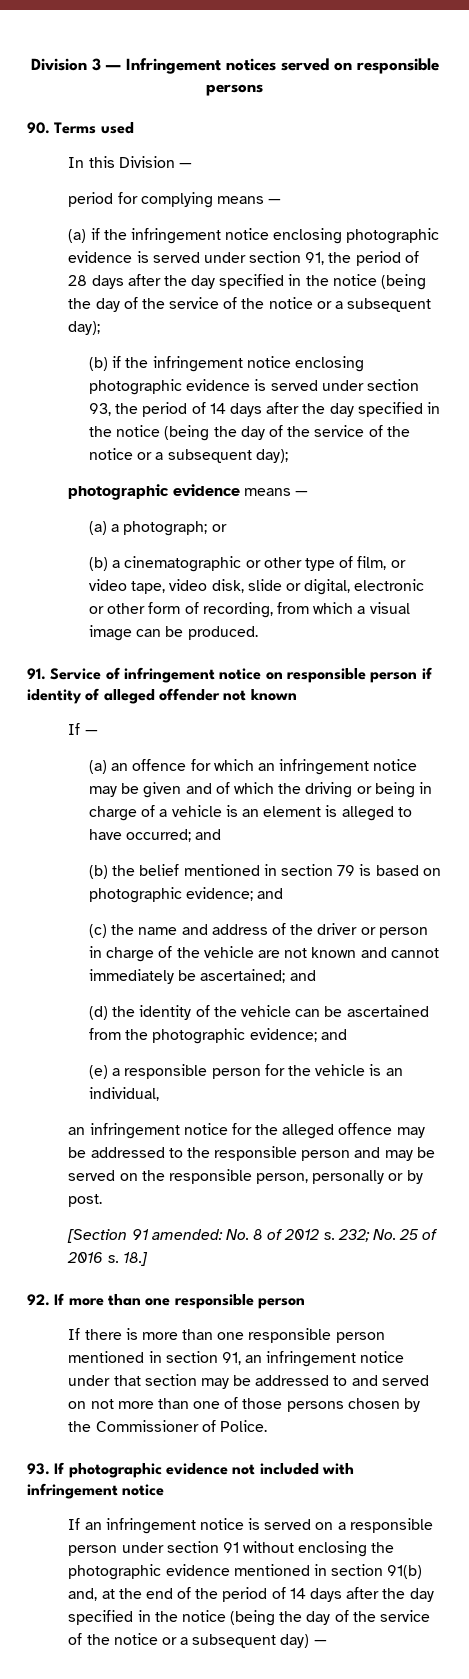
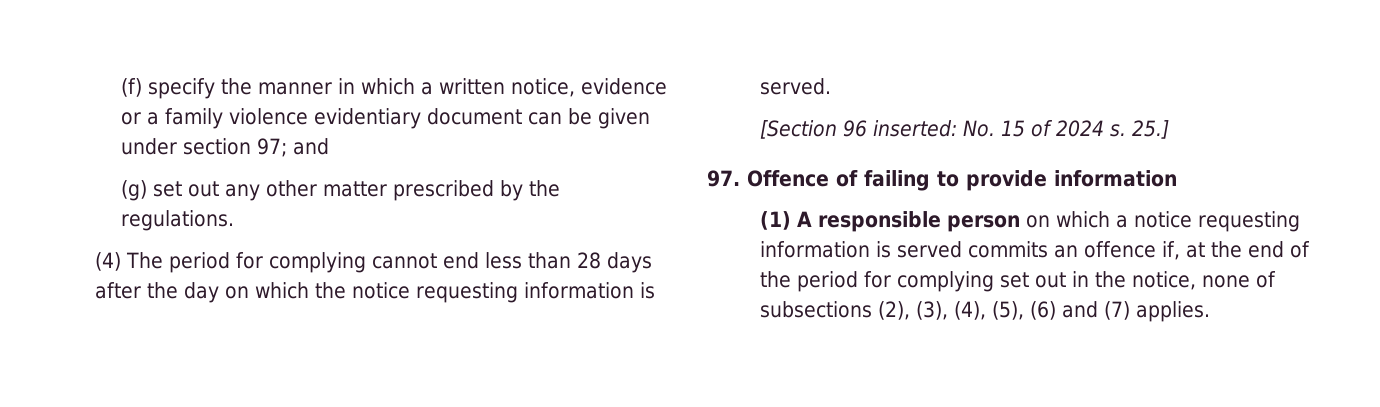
- Division 3 — Infringement notices served on responsible persons
- 90. Terms used
- In this Division —
- period for complying means —
- (a) if the infringement notice enclosing photographic evidence is served under section 91, the period of 28 days after the day specified in the notice (being the day of the service of the notice or a subsequent day);
- (b) if the infringement notice enclosing photographic evidence is served under section 93, the period of 14 days after the day specified in the notice (being the day of the service of the notice or a subsequent day);
- photographic evidence means —
- (a) a photograph; or
- (b) a cinematographic or other type of film, or video tape, video disk, slide or digital, electronic or other form of recording, from which a visual image can be produced.
- 91. Service of infringement notice on responsible person if identity of alleged offender not known
- If —
- (a) an offence for which an infringement notice may be given and of which the driving or being in charge of a vehicle is an element is alleged to have occurred; and
- (b) the belief mentioned in section 79 is based on photographic evidence; and
- (c) the name and address of the driver or person in charge of the vehicle are not known and cannot immediately be ascertained; and
- (d) the identity of the vehicle can be ascertained from the photographic evidence; and
- (e) a responsible person for the vehicle is an individual,
- an infringement notice for the alleged offence may be addressed to the responsible person and may be served on the responsible person, personally or by post.
- [Section 91 amended: No. 8 of 2012 s. 232; No. 25 of 2016 s. 18.]
- 92. If more than one responsible person
- If there is more than one responsible person mentioned in section 91, an infringement notice under that section may be addressed to and served on not more than one of those persons chosen by the Commissioner of Police.
- 93. If photographic evidence not included with infringement notice
- If an infringement notice is served on a responsible person under section 91 without enclosing the photographic evidence mentioned in section 91(b) and, at the end of the period of 14 days after the day specified in the notice (being the day of the service of the notice or a subsequent day) —
+ (f) specify the manner in which a written notice, evidence or a family violence evidentiary document can be given under section 97; and
+ (g) set out any other matter prescribed by the regulations.
+ (4) The period for complying cannot end less than 28 days after the day on which the notice requesting information is served.
+ [Section 96 inserted: No. 15 of 2024 s. 25.]
+ 97. Offence of failing to provide information
+ (1) A responsible person on which a notice requesting information is served commits an offence if, at the end of the period for complying set out in the notice, none of subsections (2), (3), (4), (5), (6) and (7) applies.

